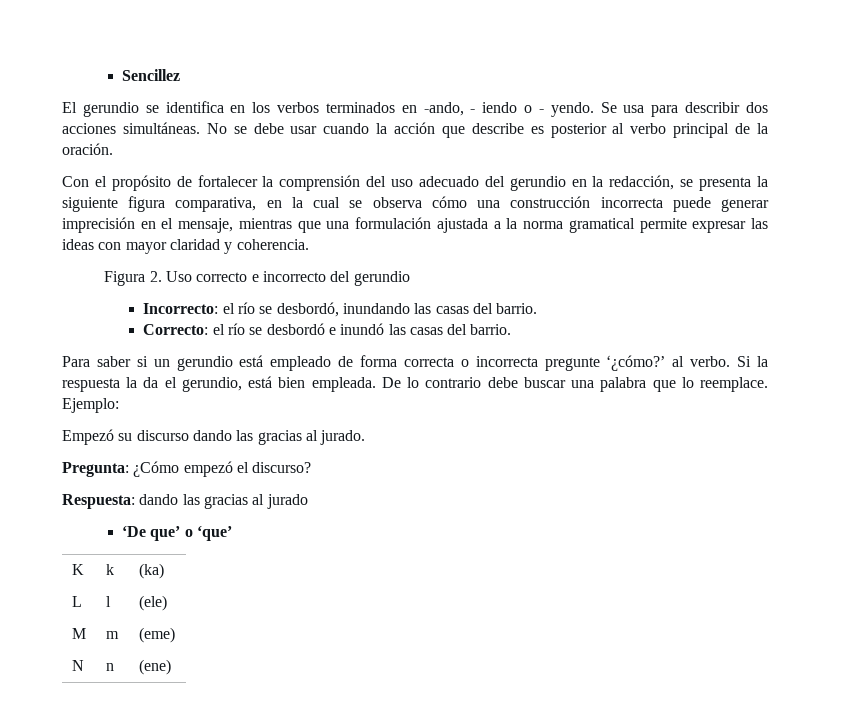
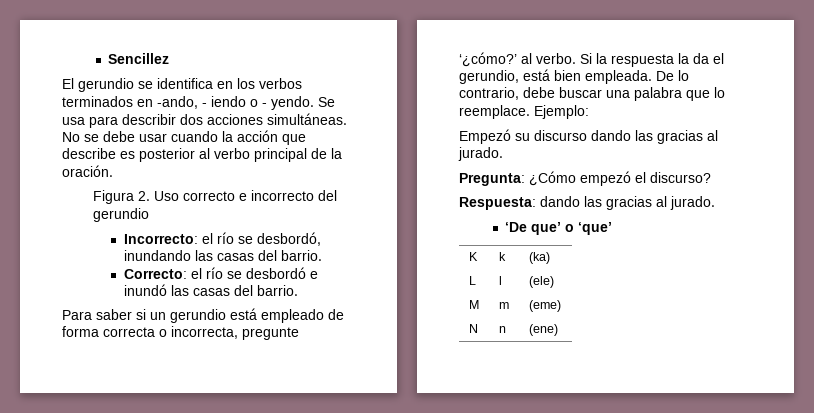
- Con el propósito de fortalecer la comprensión del uso adecuado del gerundio en la redacción, se presenta la siguiente figura comparativa, en la cual se observa cómo una construcción incorrecta puede generar imprecisión en el mensaje, mientras que una formulación ajustada a la norma gramatical permite expresar las ideas con mayor claridad y coherencia.
- Para saber si un gerundio está empleado de forma correcta o incorrecta pregunte ‘¿cómo?’ al verbo.
+ Para saber si un gerundio está empleado de forma correcta o incorrecta, pregunte ‘¿cómo?’ al verbo.
- De lo contrario debe buscar una palabra que lo reemplace.
+ De lo contrario, debe buscar una palabra que lo reemplace.
- Respuesta: dando las gracias al jurado
+ Respuesta: dando las gracias al jurado.

